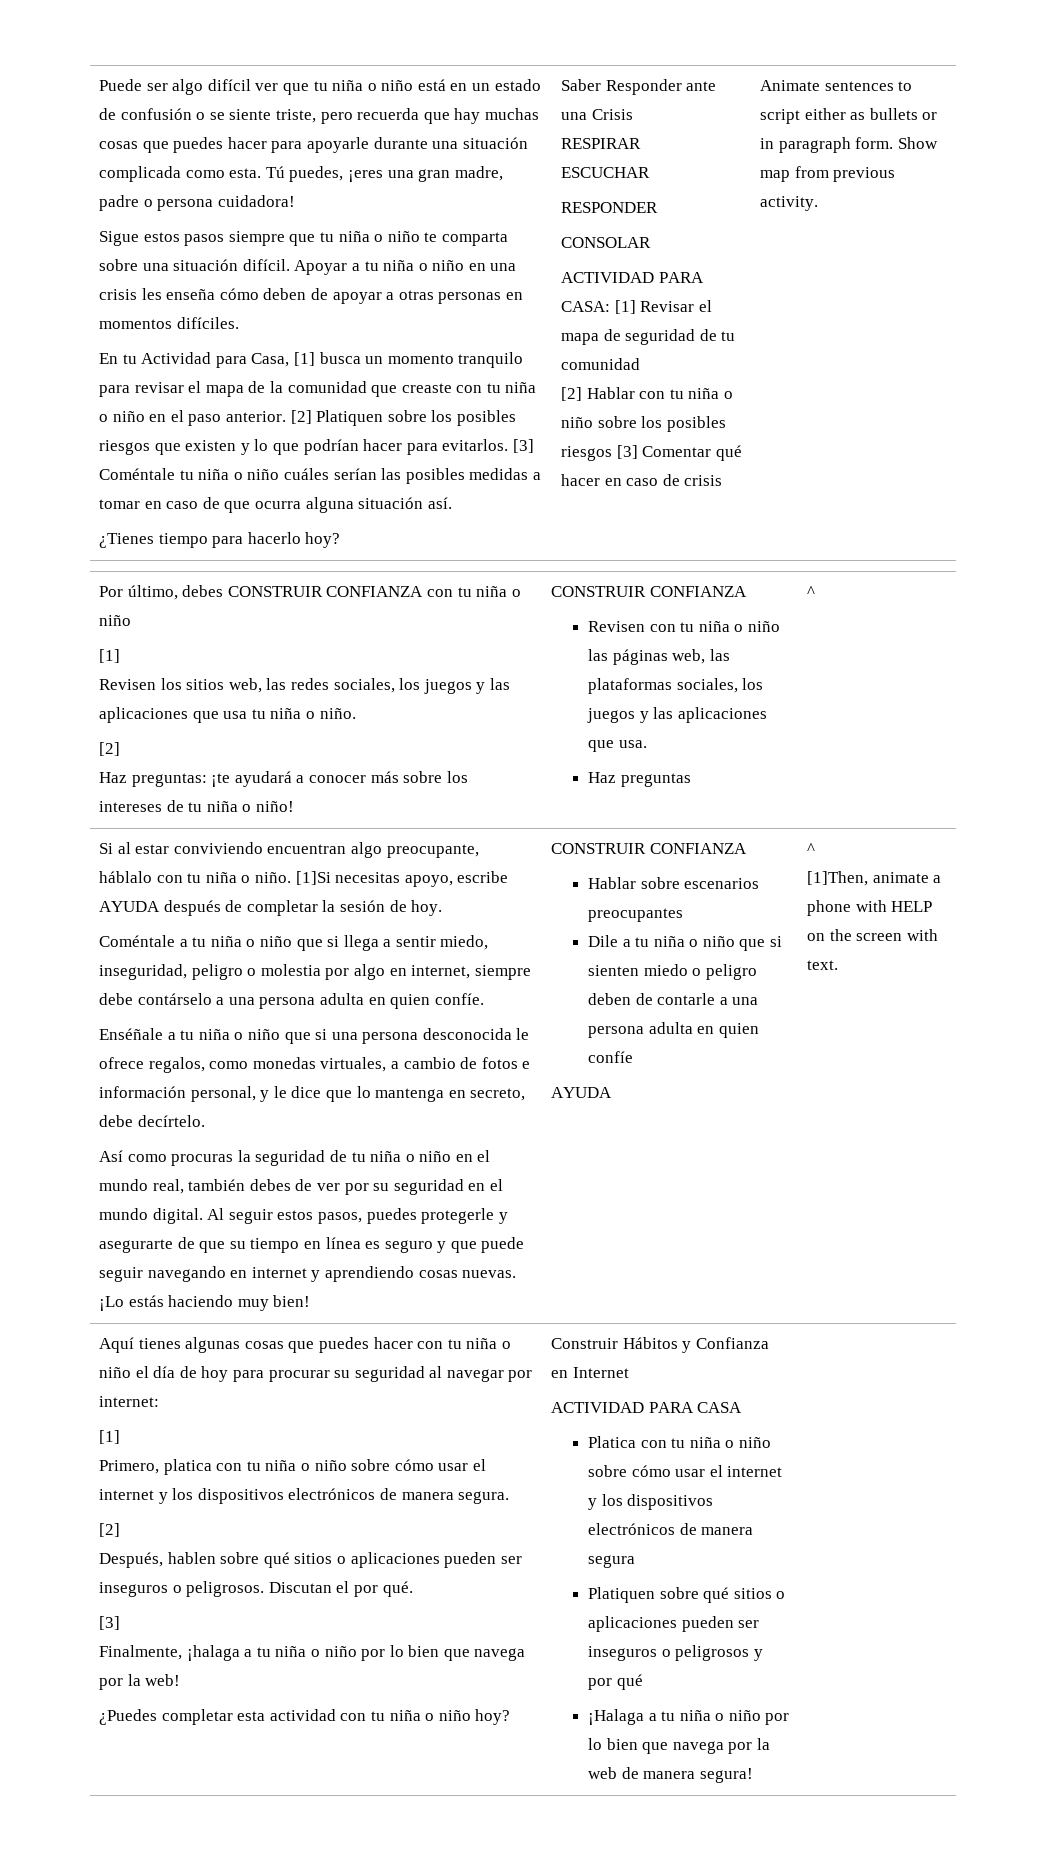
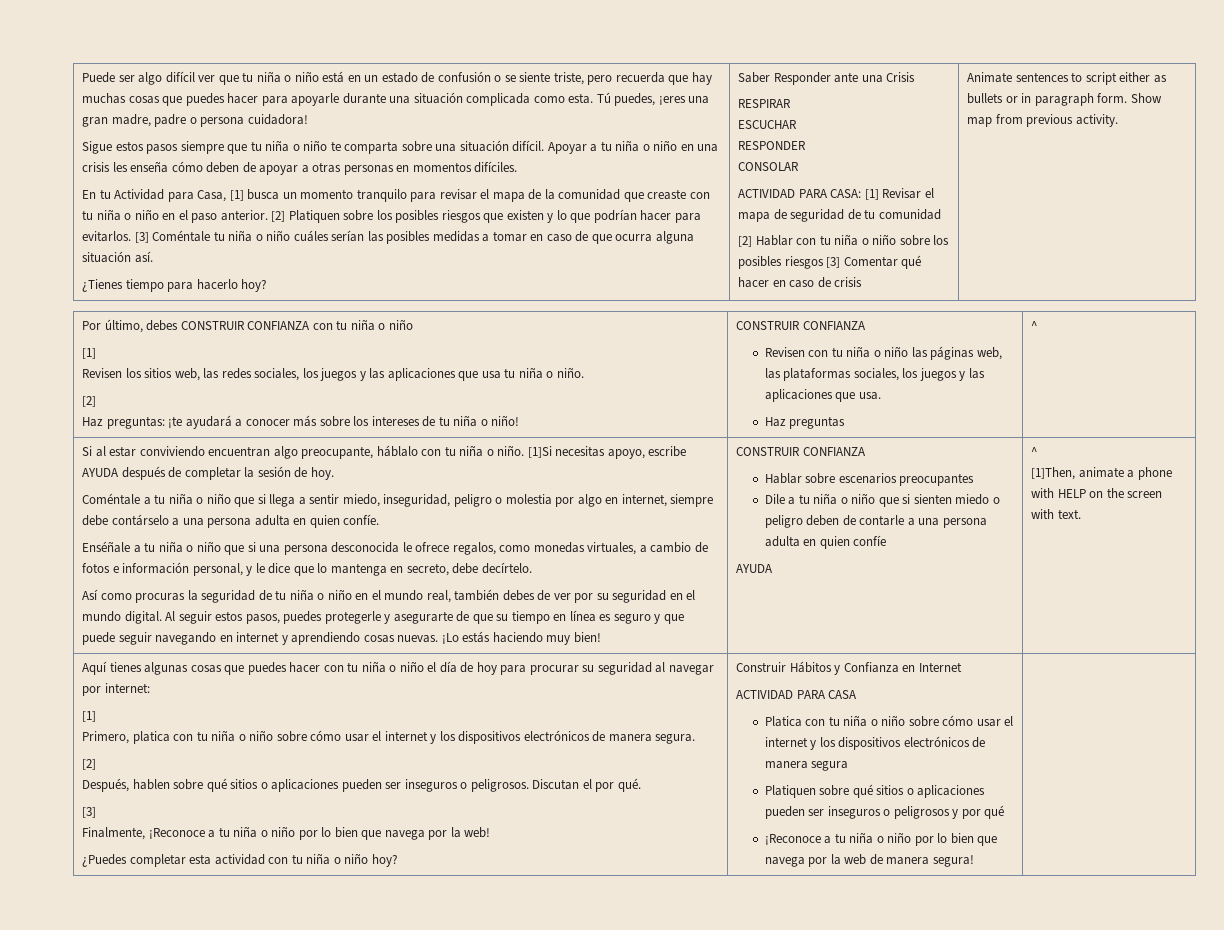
- Finalmente, ¡halaga a tu niña o niño por lo bien que navega por la web!
+ Finalmente, ¡Reconoce a tu niña o niño por lo bien que navega por la web!
- ¡Halaga a tu niña o niño por lo bien que navega por la web de manera segura!
+ ¡Reconoce a tu niña o niño por lo bien que navega por la web de manera segura!

